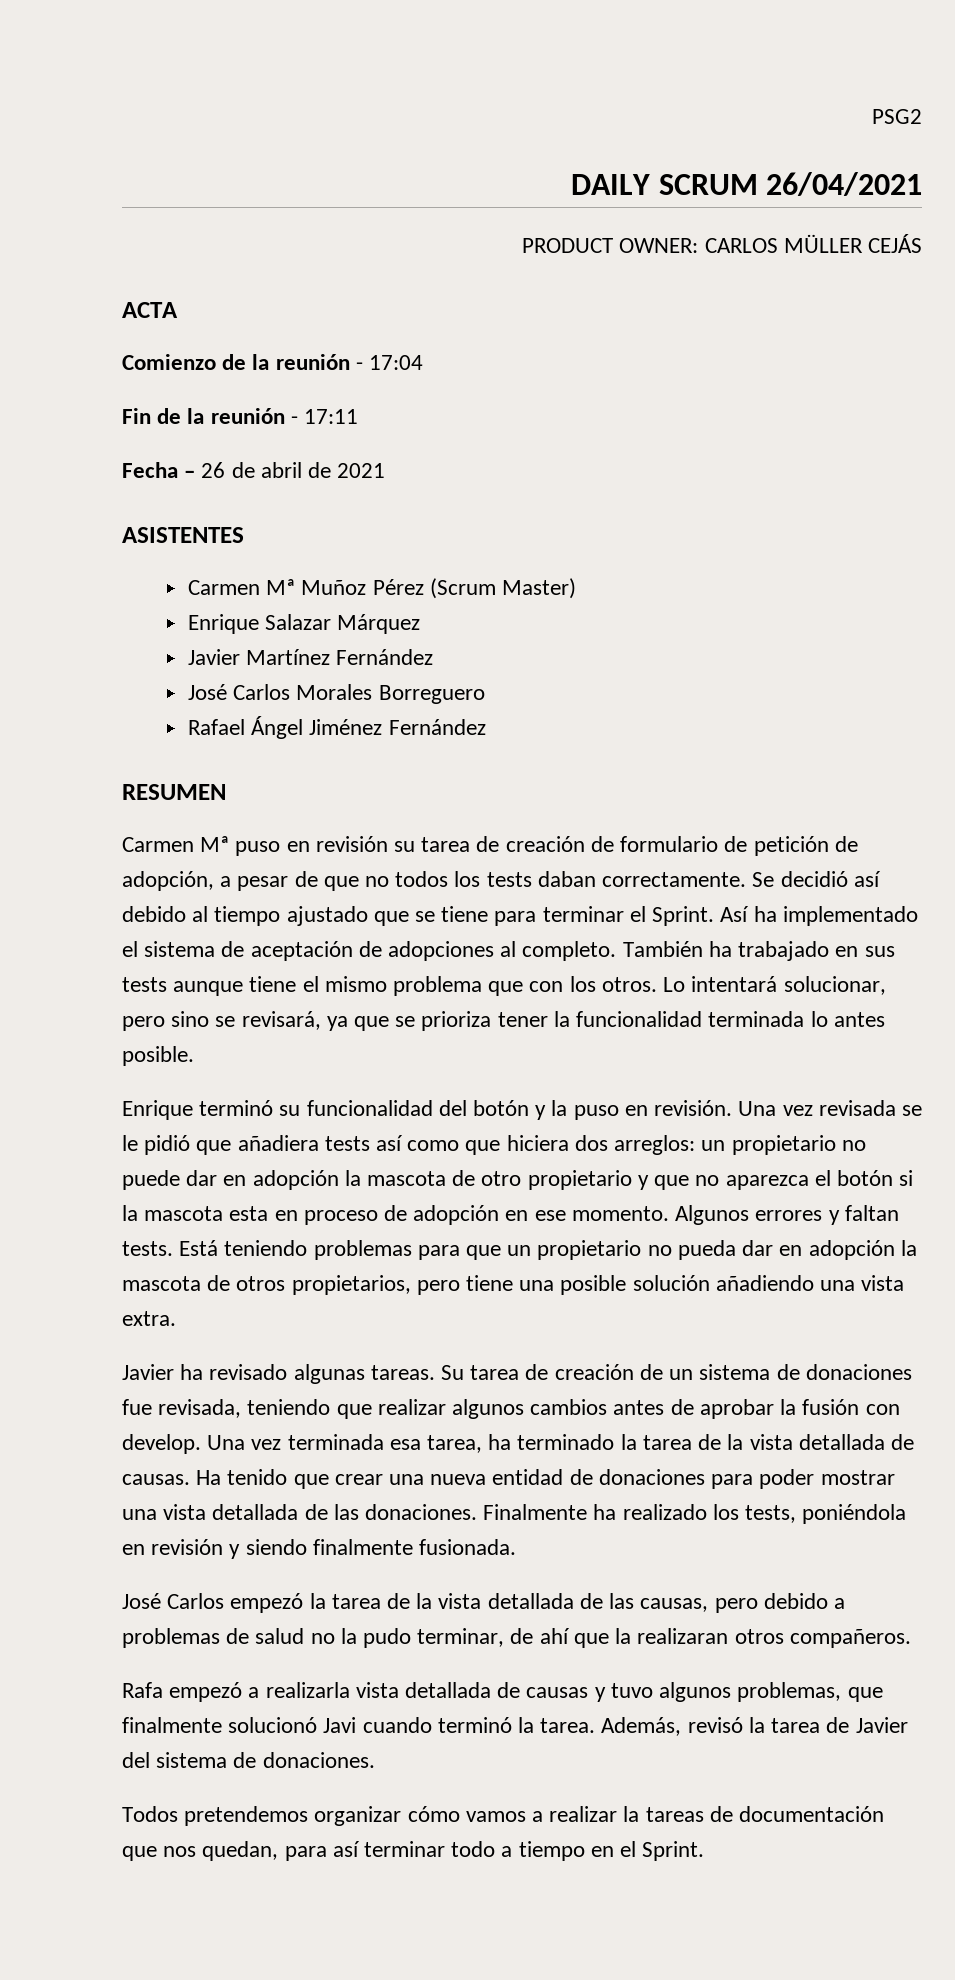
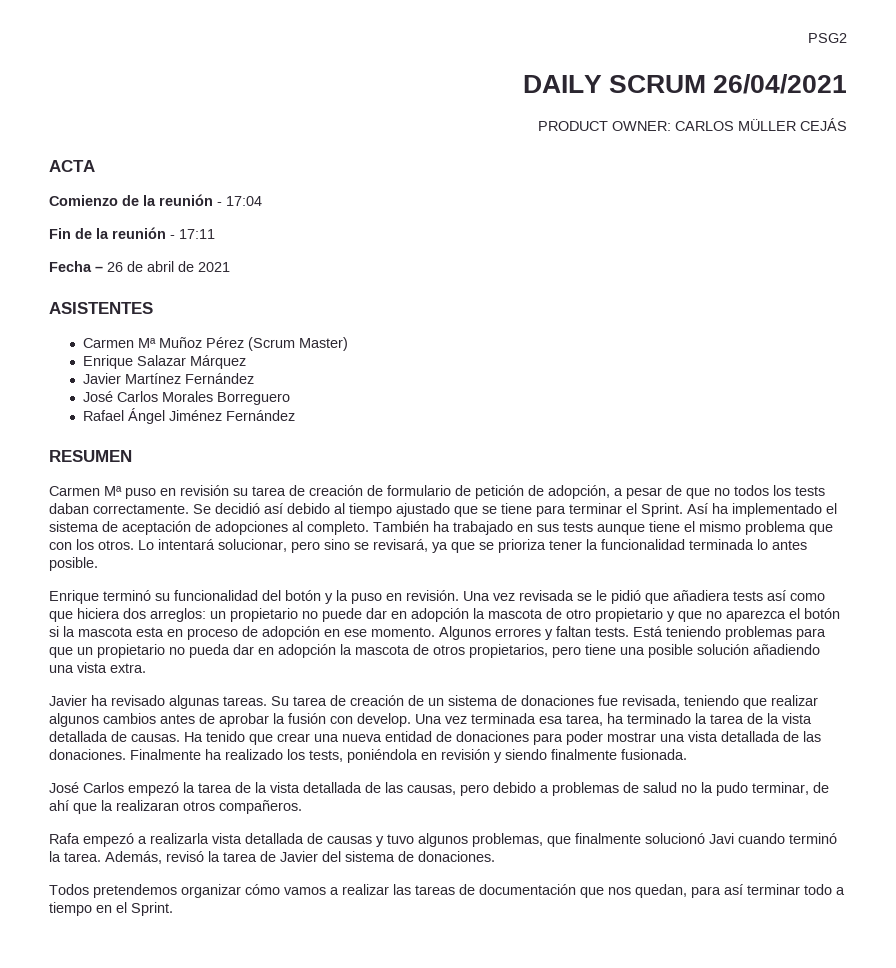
- Todos pretendemos organizar cómo vamos a realizar la tareas de documentación que nos quedan, para así terminar todo a tiempo en el Sprint.
+ Todos pretendemos organizar cómo vamos a realizar las tareas de documentación que nos quedan, para así terminar todo a tiempo en el Sprint.

